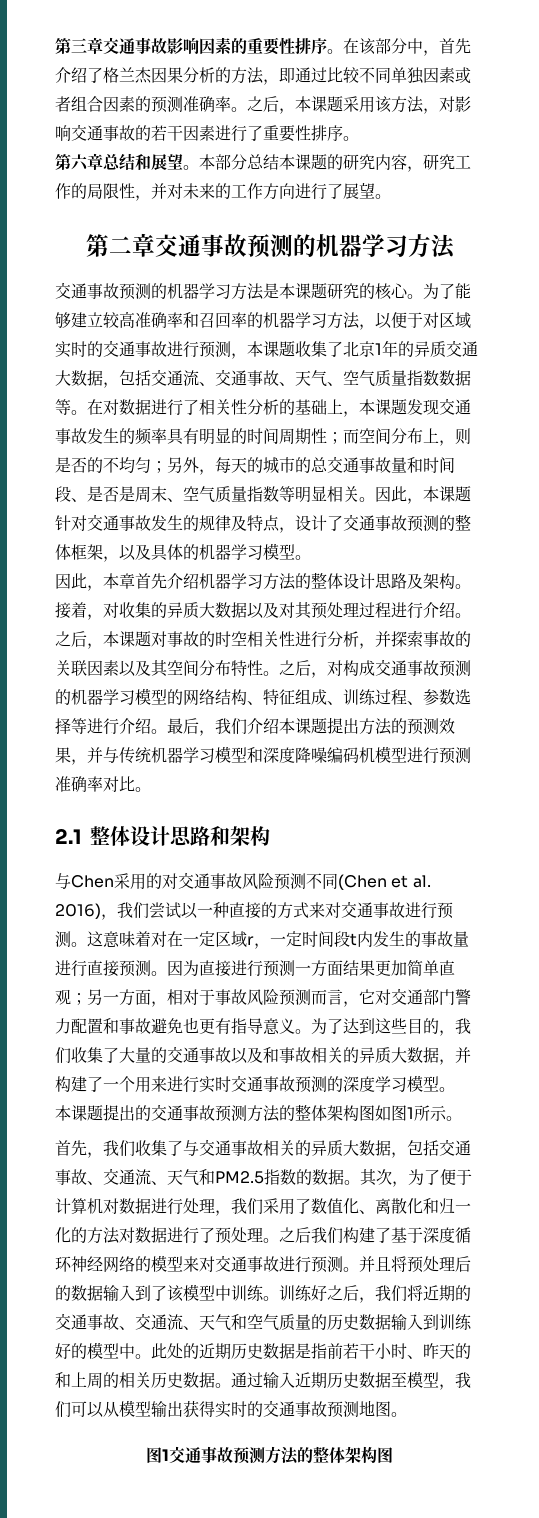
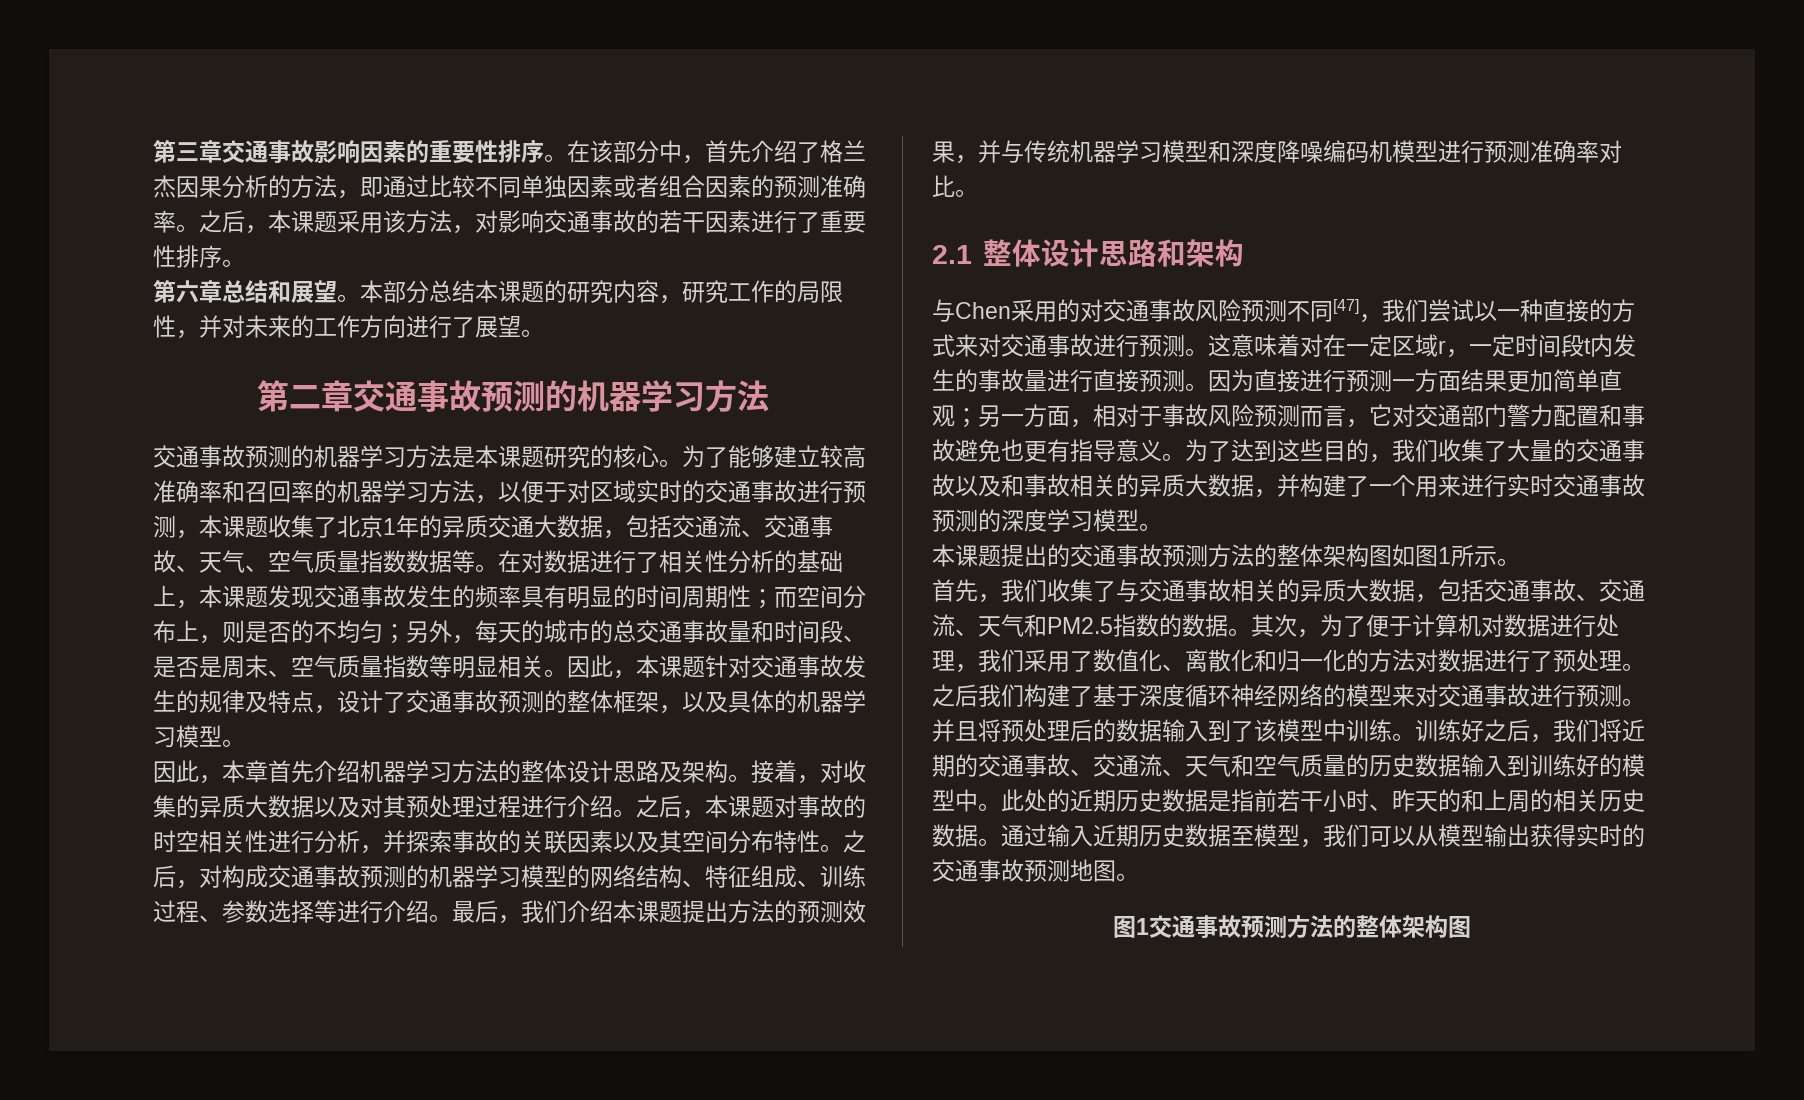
- 与Chen采用的对交通事故风险预测不同(Chen et al. 2016)，我们尝试以一种直接的方式来对交通事故进行预测。
+ 与Chen采用的对交通事故风险预测不同[47]，我们尝试以一种直接的方式来对交通事故进行预测。

